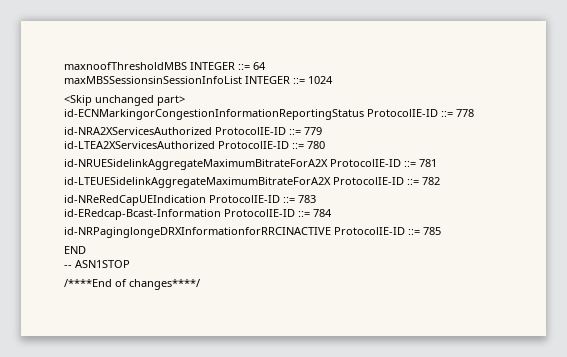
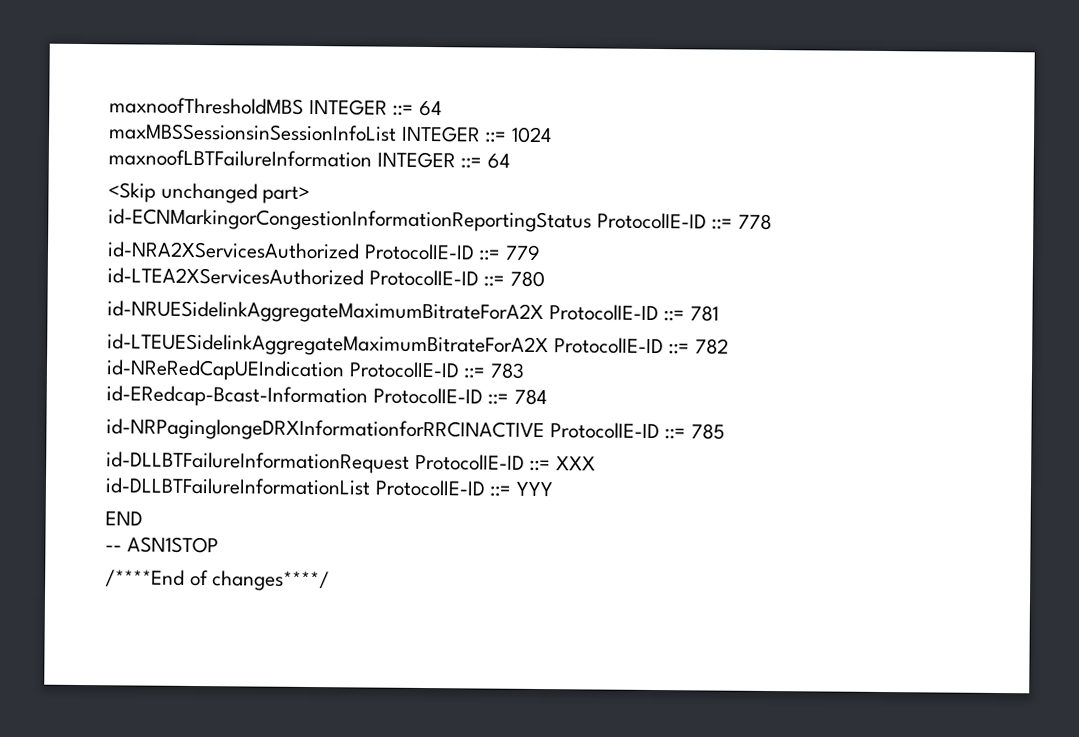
+ maxnoofLBTFailureInformation INTEGER ::= 64
+ id-DLLBTFailureInformationRequest ProtocolIE-ID ::= XXX
+ id-DLLBTFailureInformationList ProtocolIE-ID ::= YYY

